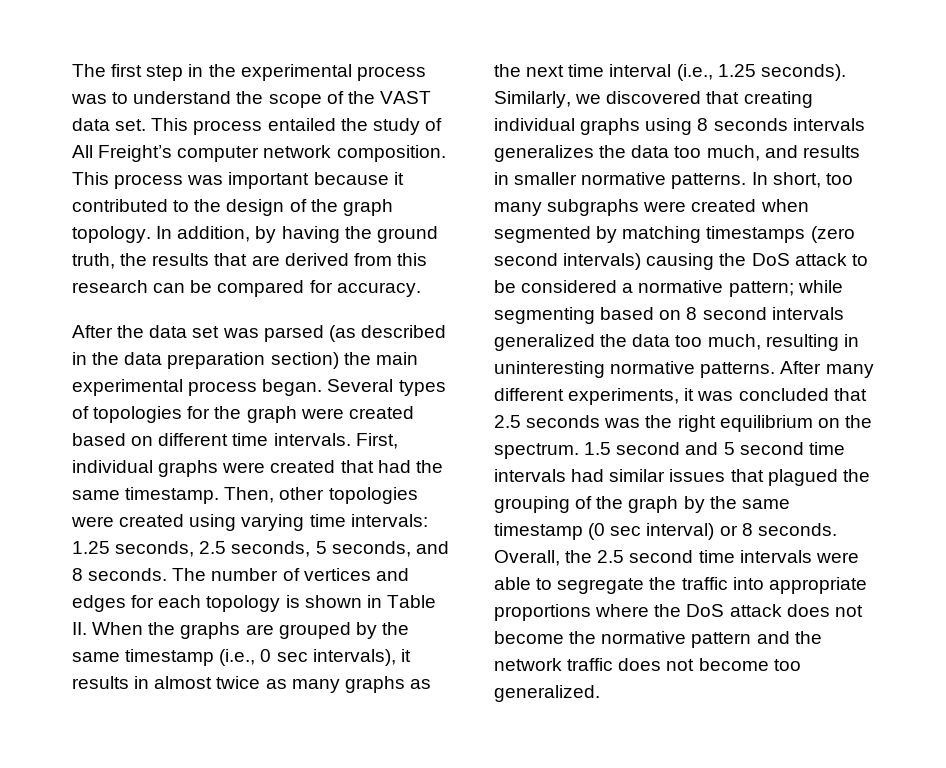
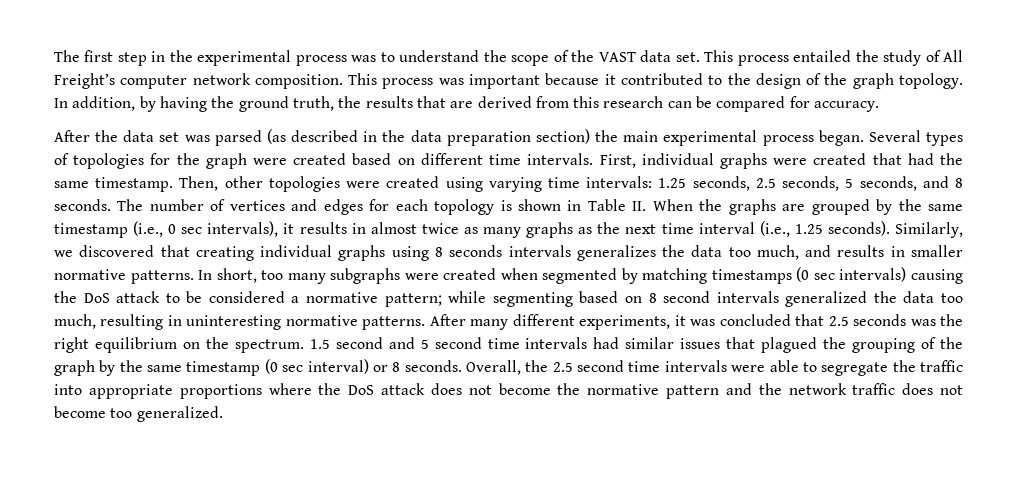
- In short, too many subgraphs were created when segmented by matching timestamps (zero second intervals) causing the DoS attack to be considered a normative pattern; while segmenting based on 8 second intervals generalized the data too much, resulting in uninteresting normative patterns.
+ In short, too many subgraphs were created when segmented by matching timestamps (0 sec intervals) causing the DoS attack to be considered a normative pattern; while segmenting based on 8 second intervals generalized the data too much, resulting in uninteresting normative patterns.

